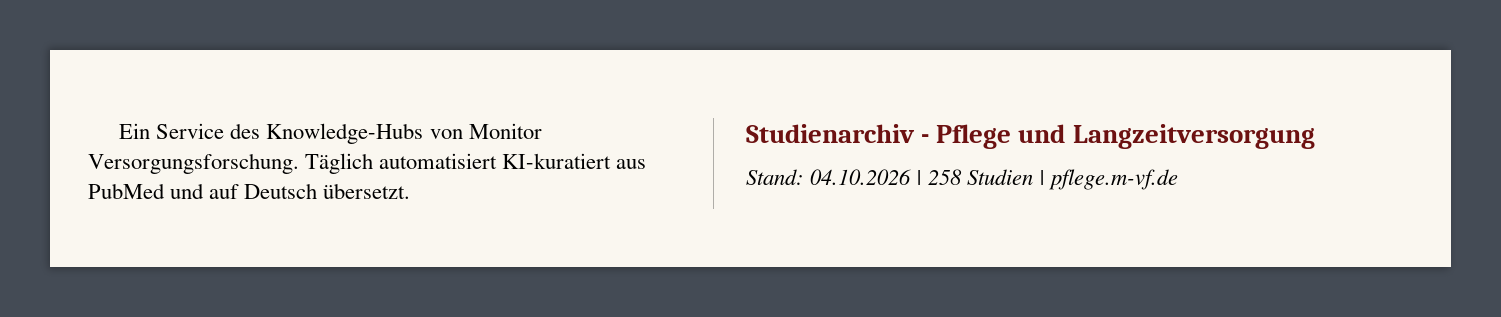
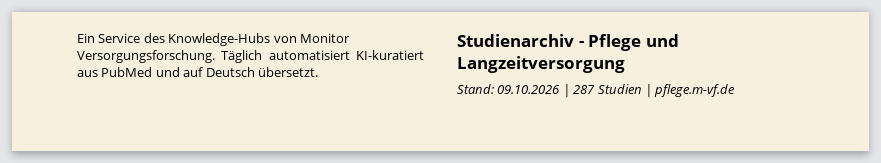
- Stand: 04.10.2026 | 258 Studien | pflege.m-vf.de
+ Stand: 09.10.2026 | 287 Studien | pflege.m-vf.de

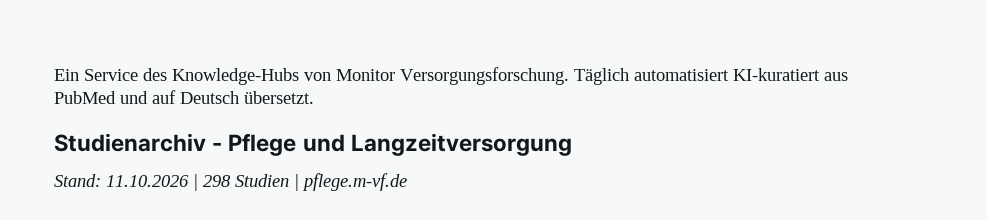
- Stand: 09.10.2026 | 287 Studien | pflege.m-vf.de
+ Stand: 11.10.2026 | 298 Studien | pflege.m-vf.de

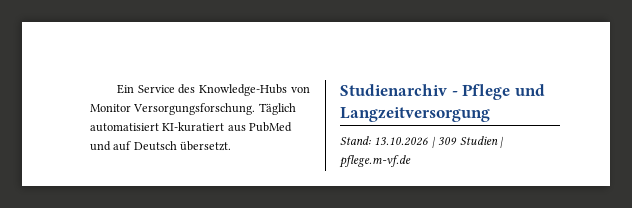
- Stand: 11.10.2026 | 298 Studien | pflege.m-vf.de
+ Stand: 13.10.2026 | 309 Studien | pflege.m-vf.de

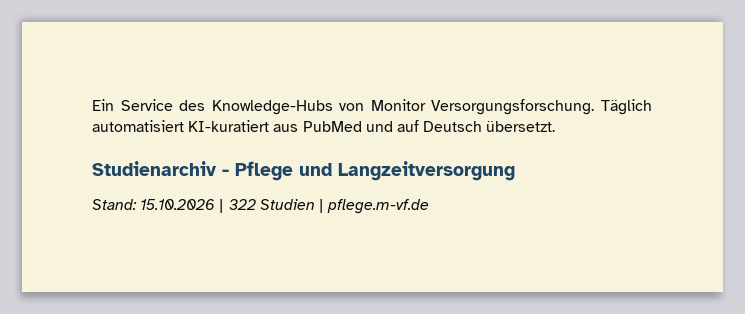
- Stand: 13.10.2026 | 309 Studien | pflege.m-vf.de
+ Stand: 15.10.2026 | 322 Studien | pflege.m-vf.de

